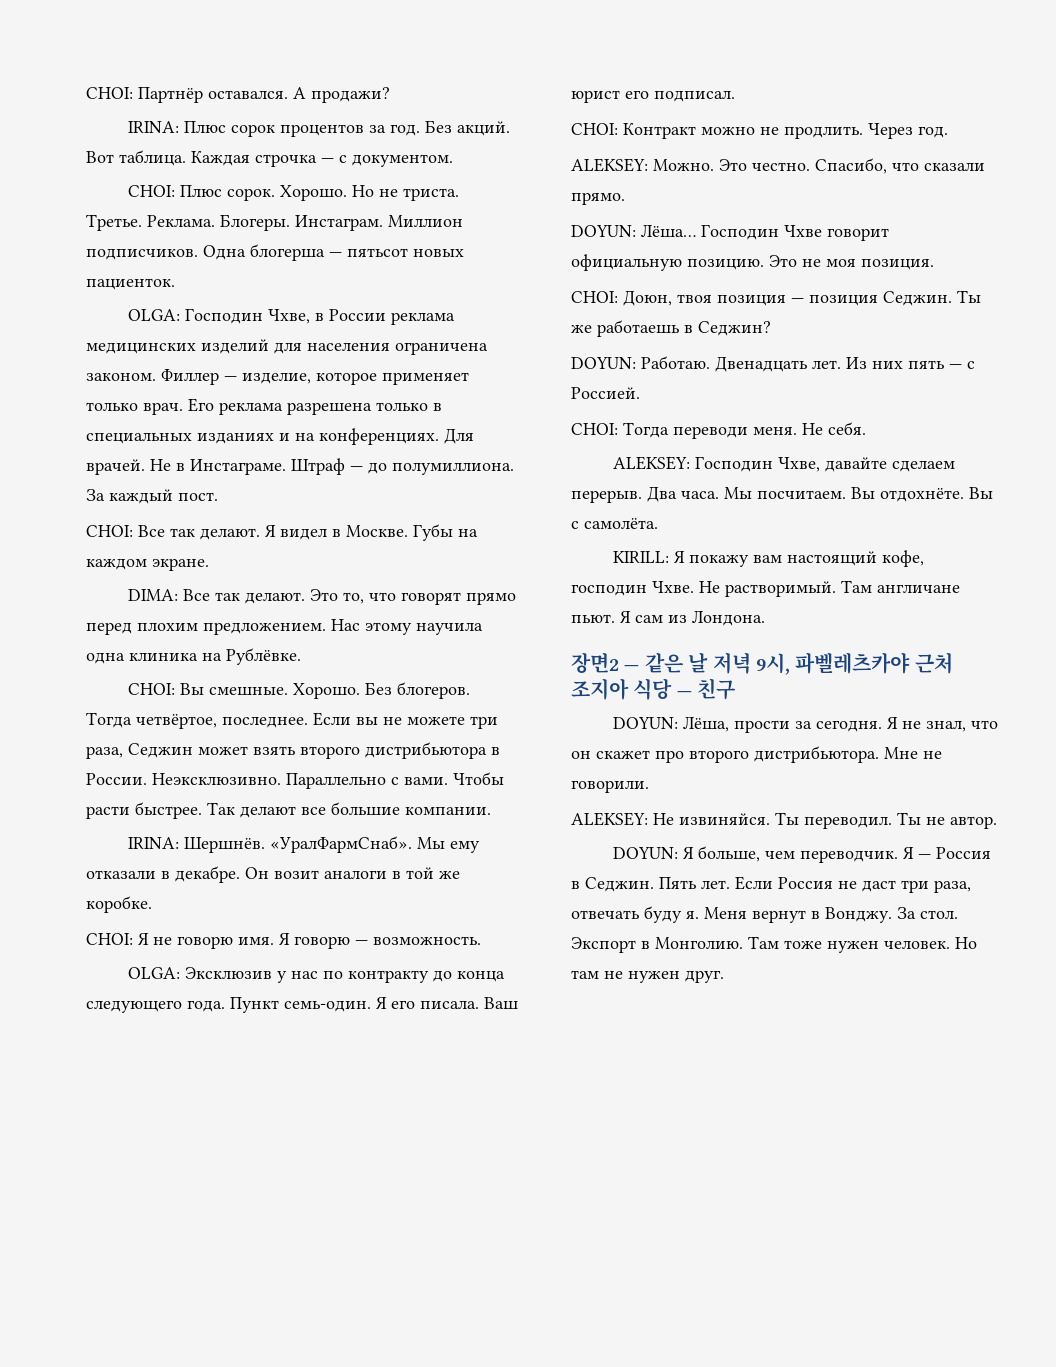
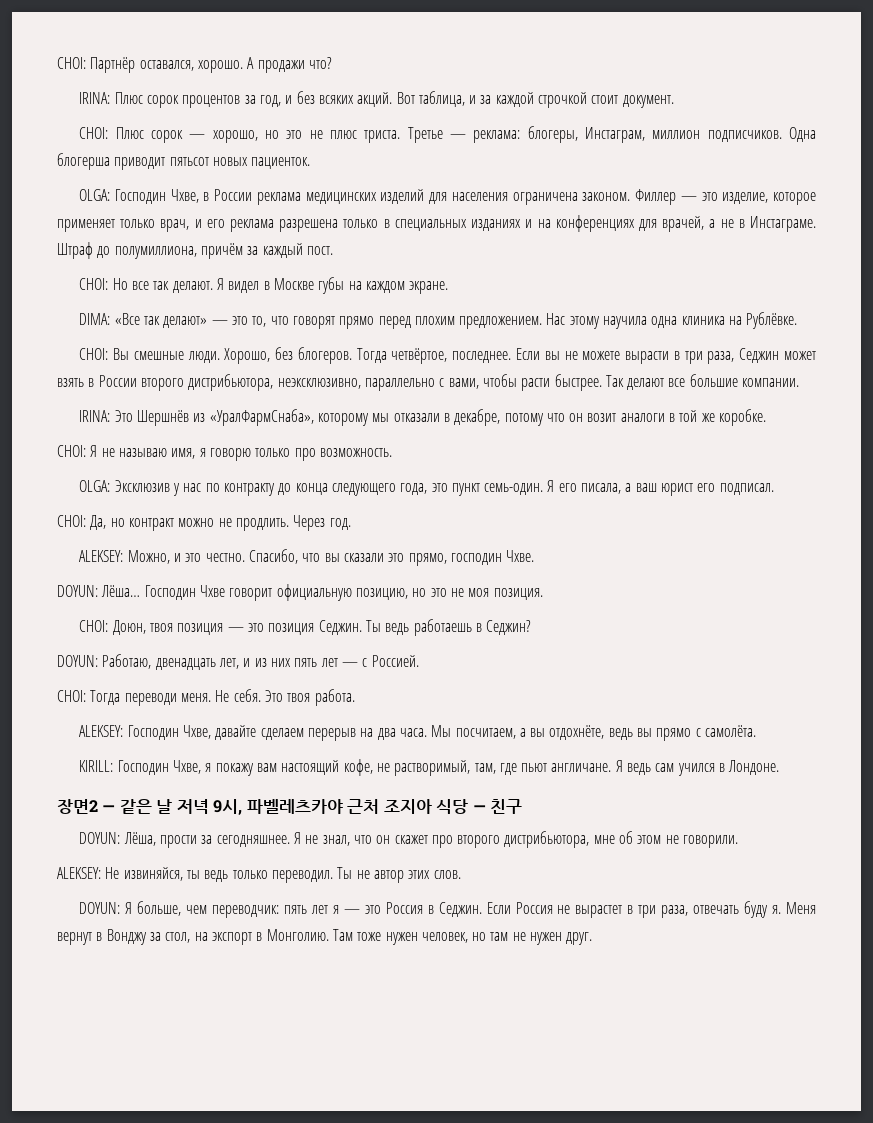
- CHOI: Партнёр оставался. А продажи?
+ CHOI: Партнёр оставался, хорошо. А продажи что?
- IRINA: Плюс сорок процентов за год. Без акций. Вот таблица. Каждая строчка — с документом.
- CHOI: Плюс сорок. Хорошо. Но не триста. Третье. Реклама. Блогеры. Инстаграм. Миллион подписчиков.
+ IRINA: Плюс сорок процентов за год, и без всяких акций. Вот таблица, и за каждой строчкой стоит документ.
+ CHOI: Плюс сорок — хорошо, но это не плюс триста. Третье — реклама: блогеры, Инстаграм, миллион подписчиков.
- Одна блогерша — пятьсот новых пациенток.
+ Одна блогерша приводит пятьсот новых пациенток.
- Филлер — изделие, которое применяет только врач. Его реклама разрешена только в специальных изданиях и на конференциях. Для врачей. Не в Инстаграме. Штраф — до полумиллиона. За каждый пост.
+ Филлер — это изделие, которое применяет только врач, и его реклама разрешена только в специальных изданиях и на конференциях для врачей, а не в Инстаграме. Штраф до полумиллиона, причём за каждый пост.
- CHOI: Все так делают.
+ CHOI: Но все так делают.
- Я видел в Москве. Губы на каждом экране.
+ Я видел в Москве губы на каждом экране.
- DIMA: Все так делают. Это то, что говорят прямо перед плохим предложением.
+ DIMA: «Все так делают» — это то, что говорят прямо перед плохим предложением.
- CHOI: Вы смешные. Хорошо. Без блогеров.
+ CHOI: Вы смешные люди. Хорошо, без блогеров.
- Если вы не можете три раза, Седжин может взять второго дистрибьютора в России. Неэксклюзивно. Параллельно с вами. Чтобы расти быстрее.
+ Если вы не можете вырасти в три раза, Седжин может взять в России второго дистрибьютора, неэксклюзивно, параллельно с вами, чтобы расти быстрее.
- IRINA: Шершнёв. «УралФармСнаб». Мы ему отказали в декабре. Он возит аналоги в той же коробке.
+ IRINA: Это Шершнёв из «УралФармСнаба», которому мы отказали в декабре, потому что он возит аналоги в той же коробке.
- CHOI: Я не говорю имя. Я говорю — возможность.
+ CHOI: Я не называю имя, я говорю только про возможность.
- OLGA: Эксклюзив у нас по контракту до конца следующего года. Пункт семь-один. Я его писала. Ваш юрист его подписал.
+ OLGA: Эксклюзив у нас по контракту до конца следующего года, это пункт семь-один. Я его писала, а ваш юрист его подписал.
- CHOI: Контракт можно не продлить.
+ CHOI: Да, но контракт можно не продлить.
- ALEKSEY: Можно. Это честно. Спасибо, что сказали прямо.
+ ALEKSEY: Можно, и это честно. Спасибо, что вы сказали это прямо, господин Чхве.
- Господин Чхве говорит официальную позицию. Это не моя позиция.
+ Господин Чхве говорит официальную позицию, но это не моя позиция.
- CHOI: Доюн, твоя позиция — позиция Седжин.
+ CHOI: Доюн, твоя позиция — это позиция Седжин.
- Ты же работаешь в Седжин?
+ Ты ведь работаешь в Седжин?
- DOYUN: Работаю. Двенадцать лет. Из них пять — с Россией.
+ DOYUN: Работаю, двенадцать лет, и из них пять лет — с Россией.
+ Это твоя работа.
- ALEKSEY: Господин Чхве, давайте сделаем перерыв. Два часа. Мы посчитаем. Вы отдохнёте. Вы с самолёта.
+ ALEKSEY: Господин Чхве, давайте сделаем перерыв на два часа. Мы посчитаем, а вы отдохнёте, ведь вы прямо с самолёта.
- KIRILL: Я покажу вам настоящий кофе, господин Чхве. Не растворимый. Там англичане пьют. Я сам из Лондона.
+ KIRILL: Господин Чхве, я покажу вам настоящий кофе, не растворимый, там, где пьют англичане. Я ведь сам учился в Лондоне.
- DOYUN: Лёша, прости за сегодня.
+ DOYUN: Лёша, прости за сегодняшнее.
- Я не знал, что он скажет про второго дистрибьютора. Мне не говорили.
+ Я не знал, что он скажет про второго дистрибьютора, мне об этом не говорили.
- ALEKSEY: Не извиняйся. Ты переводил. Ты не автор.
- DOYUN: Я больше, чем переводчик. Я — Россия в Седжин.
+ ALEKSEY: Не извиняйся, ты ведь только переводил. Ты не автор этих слов.
+ DOYUN: Я больше, чем переводчик: пять лет я — это Россия в Седжин.
- Пять лет.
- Если Россия не даст три раза, отвечать буду я.
+ Если Россия не вырастет в три раза, отвечать буду я.
- Меня вернут в Вонджу. За стол. Экспорт в Монголию.
+ Меня вернут в Вонджу за стол, на экспорт в Монголию.
- Там тоже нужен человек. Но там не нужен друг.
+ Там тоже нужен человек, но там не нужен друг.

